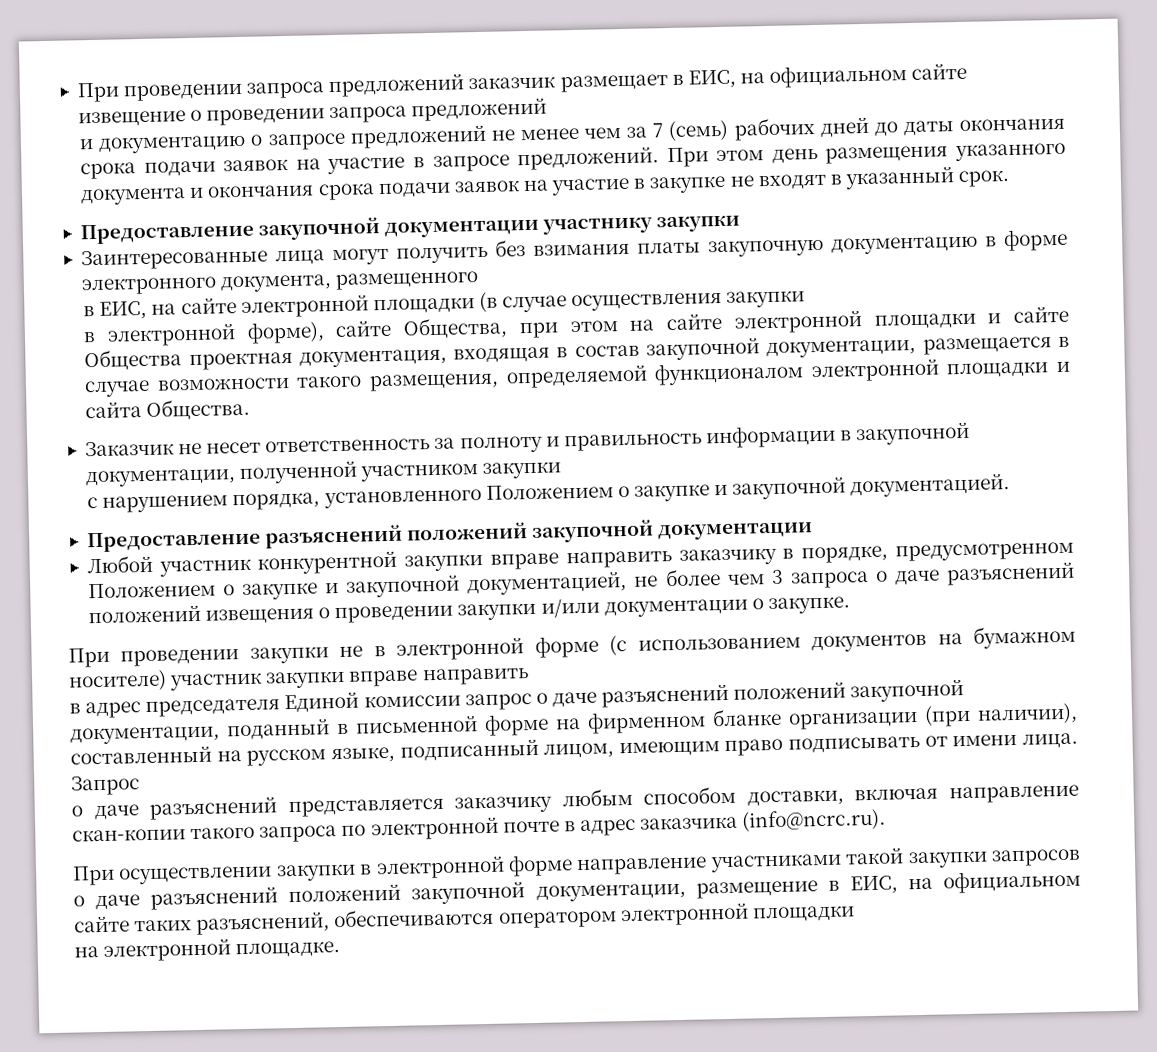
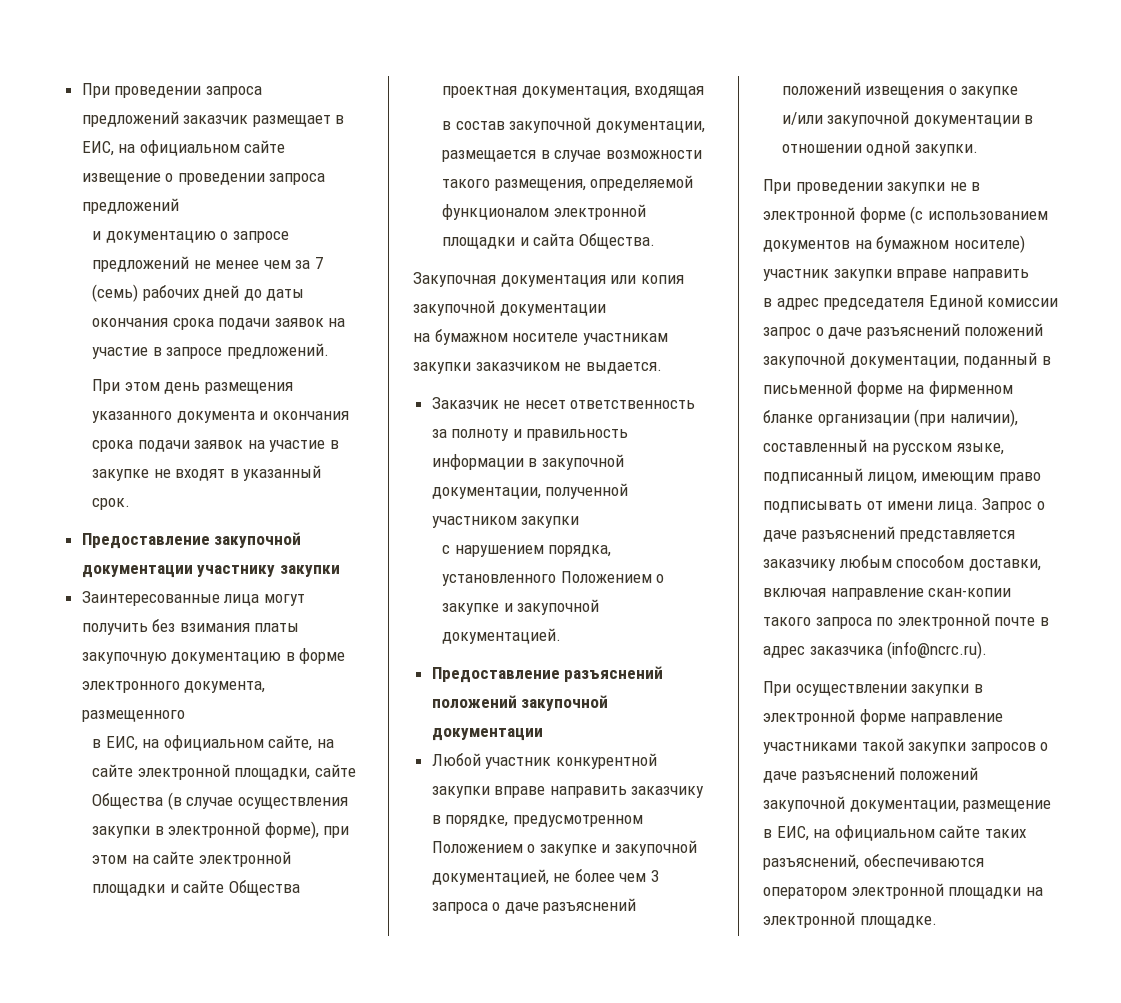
- и документацию о запросе предложений не менее чем за 7 (семь) рабочих дней до даты окончания срока подачи заявок на участие в запросе предложений. При этом день размещения указанного документа и окончания срока подачи заявок на участие в закупке не входят в указанный срок.
+ и документацию о запросе предложений не менее чем за 7 (семь) рабочих дней до даты окончания срока подачи заявок на участие в запросе предложений.
+ При этом день размещения указанного документа и окончания срока подачи заявок на участие в закупке не входят в указанный срок.
- в ЕИС, на сайте электронной площадки (в случае осуществления закупки
- в электронной форме), сайте Общества, при этом на сайте электронной площадки и сайте Общества проектная документация, входящая в состав закупочной документации, размещается в случае возможности такого размещения, определяемой функционалом электронной площадки и сайта Общества.
+ в ЕИС, на официальном сайте, на сайте электронной площадки, сайте Общества (в случае осуществления закупки в электронной форме), при этом на сайте электронной площадки и сайте Общества проектная документация, входящая
+ в состав закупочной документации, размещается в случае возможности такого размещения, определяемой функционалом электронной площадки и сайта Общества.
+ Закупочная документация или копия закупочной документации
+ на бумажном носителе участникам закупки заказчиком не выдается.
- Любой участник конкурентной закупки вправе направить заказчику в порядке, предусмотренном Положением о закупке и закупочной документацией, не более чем 3 запроса о даче разъяснений положений извещения о проведении закупки и/или документации о закупке.
+ Любой участник конкурентной закупки вправе направить заказчику в порядке, предусмотренном Положением о закупке и закупочной документацией, не более чем 3 запроса о даче разъяснений положений извещения о закупке и/или закупочной документации в отношении одной закупки.
- Запрос
- о даче разъяснений представляется заказчику любым способом доставки, включая направление скан-копии такого запроса по электронной почте в адрес заказчика (info@ncrc.ru).
+ Запрос о даче разъяснений представляется заказчику любым способом доставки, включая направление скан-копии такого запроса по электронной почте в адрес заказчика (info@ncrc.ru).
- При осуществлении закупки в электронной форме направление участниками такой закупки запросов о даче разъяснений положений закупочной документации, размещение в ЕИС, на официальном сайте таких разъяснений, обеспечиваются оператором электронной площадки
- на электронной площадке.
+ При осуществлении закупки в электронной форме направление участниками такой закупки запросов о даче разъяснений положений закупочной документации, размещение в ЕИС, на официальном сайте таких разъяснений, обеспечиваются оператором электронной площадки на электронной площадке.

